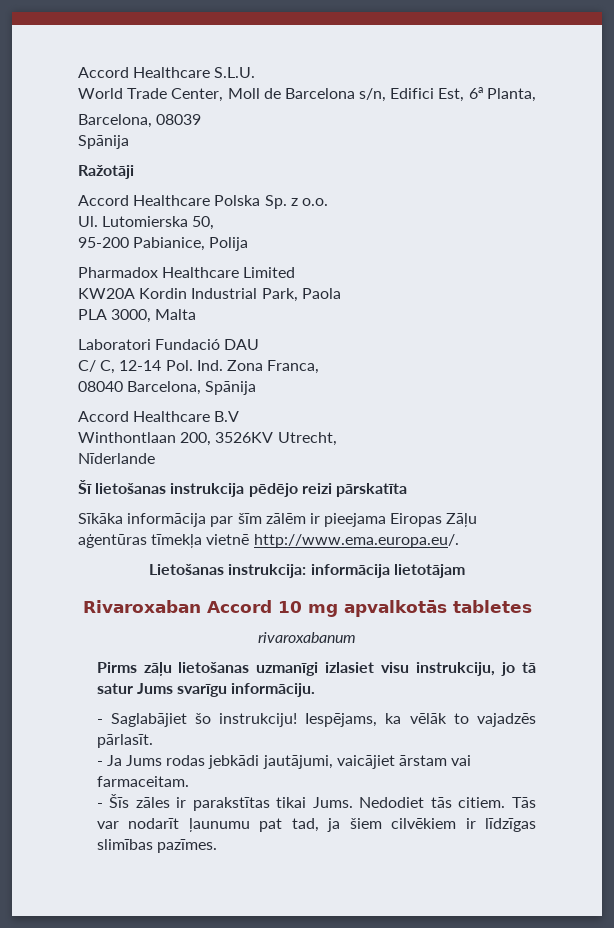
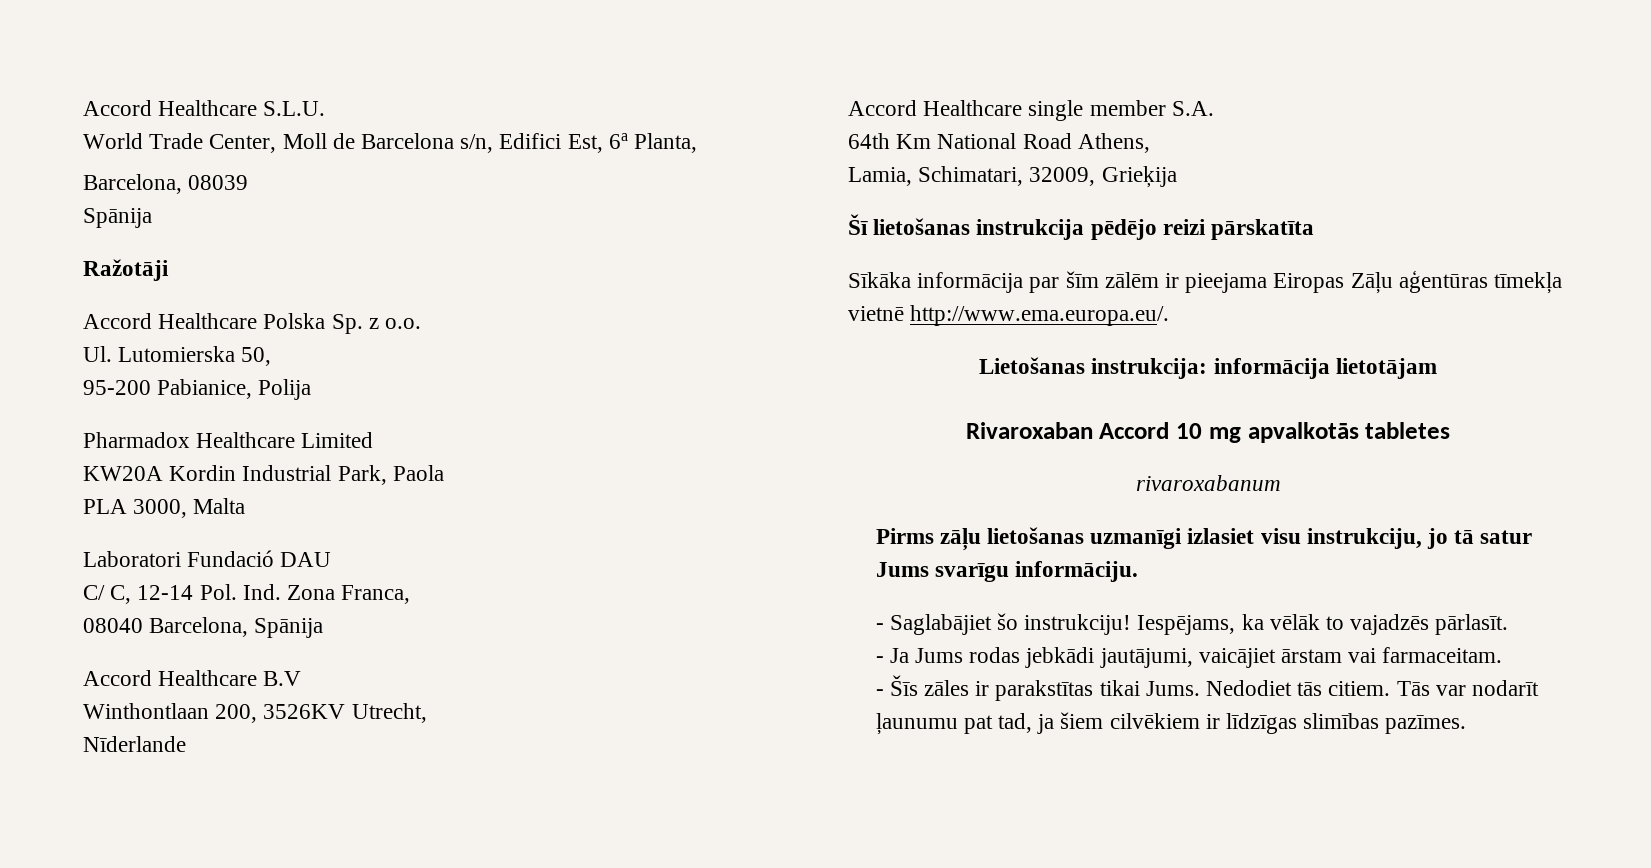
+ Accord Healthcare single member S.A.
+ 64th Km National Road Athens,
+ Lamia, Schimatari, 32009, Grieķija

